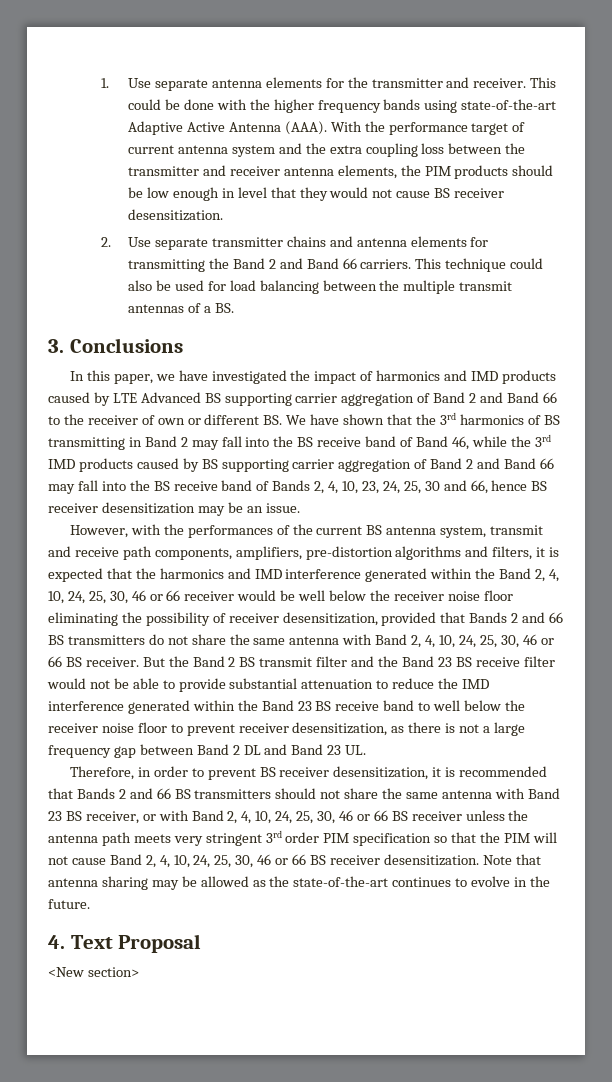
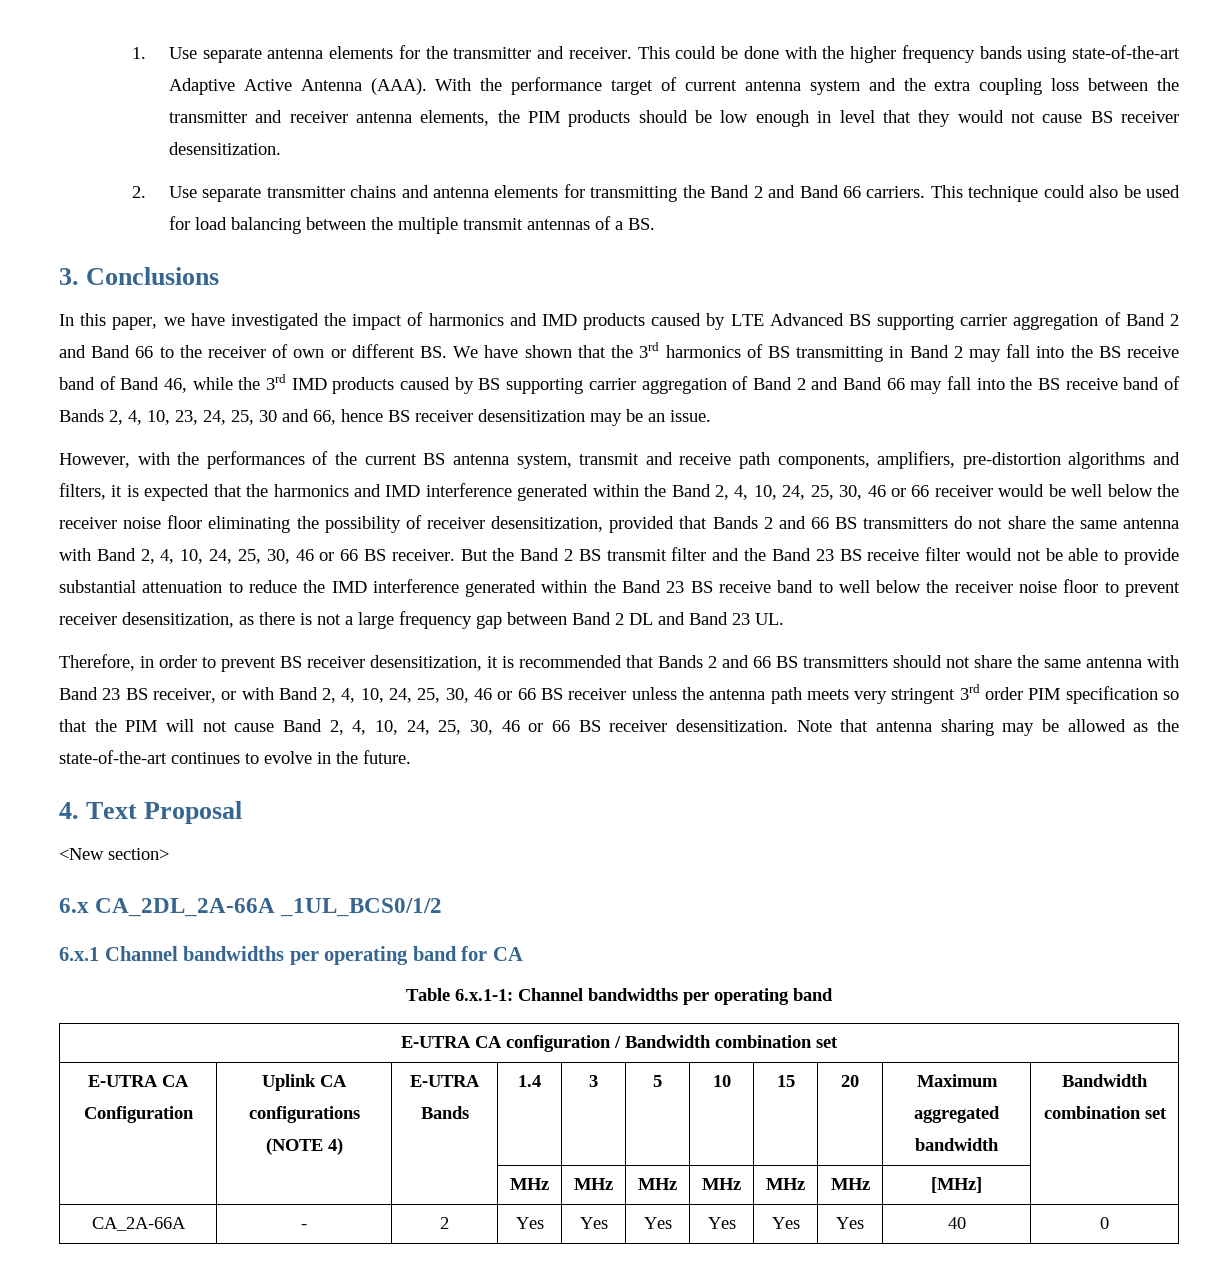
+ 6.x CA_2DL_2A-66A _1UL_BCS0/1/2
+ 6.x.1 Channel bandwidths per operating band for CA
+ Table 6.x.1-1: Channel bandwidths per operating band
+ E-UTRA CA configuration / Bandwidth combination set
+ E-UTRA CA Configuration | Uplink CA configurations (NOTE 4) | E-UTRA Bands | 1.4 | 3 | 5 | 10 | 15 | 20 | Maximum aggregated bandwidth | Bandwidth combination set
+ | | | MHz | MHz | MHz | MHz | MHz | MHz | [MHz] |
+ CA_2A-66A | - | 2 | Yes | Yes | Yes | Yes | Yes | Yes | 40 | 0

